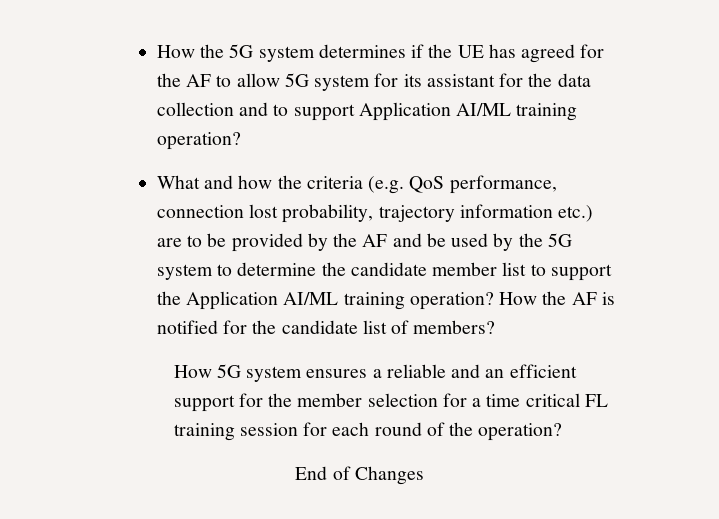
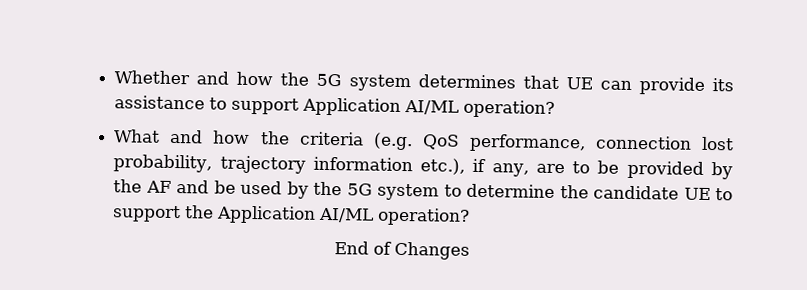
- How the 5G system determines if the UE has agreed for the AF to allow 5G system for its assistant for the data collection and to support Application AI/ML training operation?
+ Whether and how the 5G system determines that UE can provide its assistance to support Application AI/ML operation?
- What and how the criteria (e.g. QoS performance, connection lost probability, trajectory information etc.) are to be provided by the AF and be used by the 5G system to determine the candidate member list to support the Application AI/ML training operation? How the AF is notified for the candidate list of members?
- How 5G system ensures a reliable and an efficient support for the member selection for a time critical FL training session for each round of the operation?
+ What and how the criteria (e.g. QoS performance, connection lost probability, trajectory information etc.), if any, are to be provided by the AF and be used by the 5G system to determine the candidate UE to support the Application AI/ML operation?

